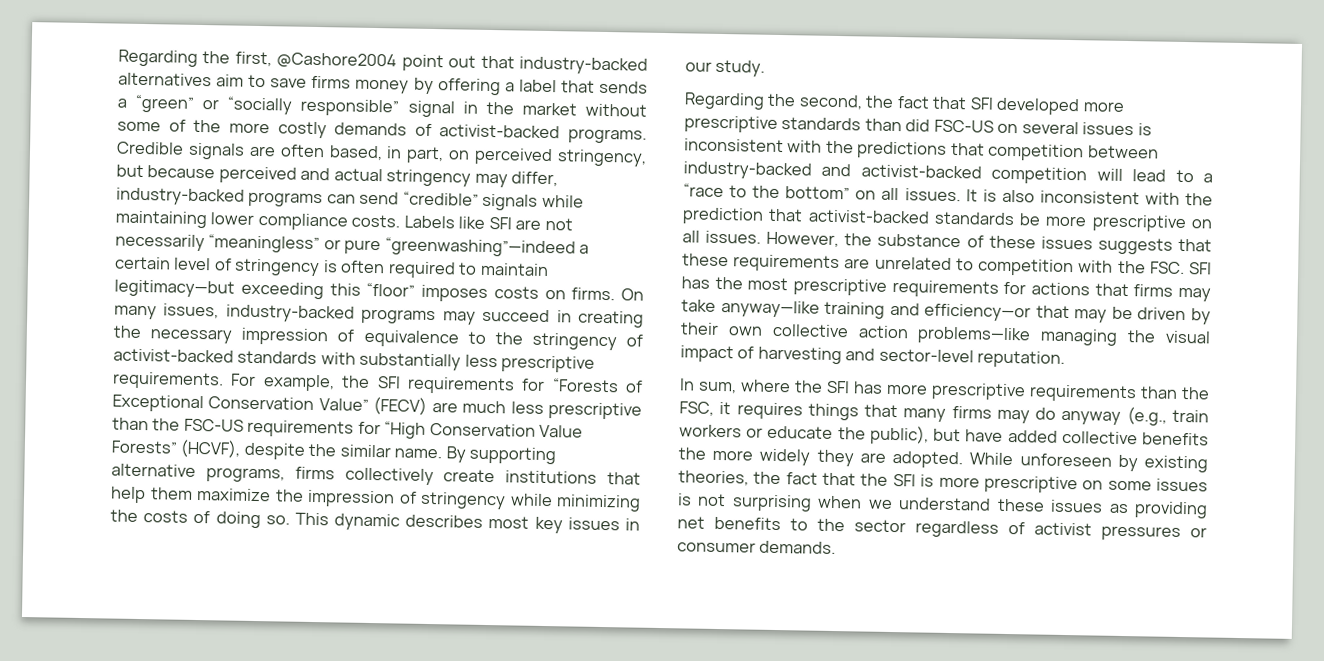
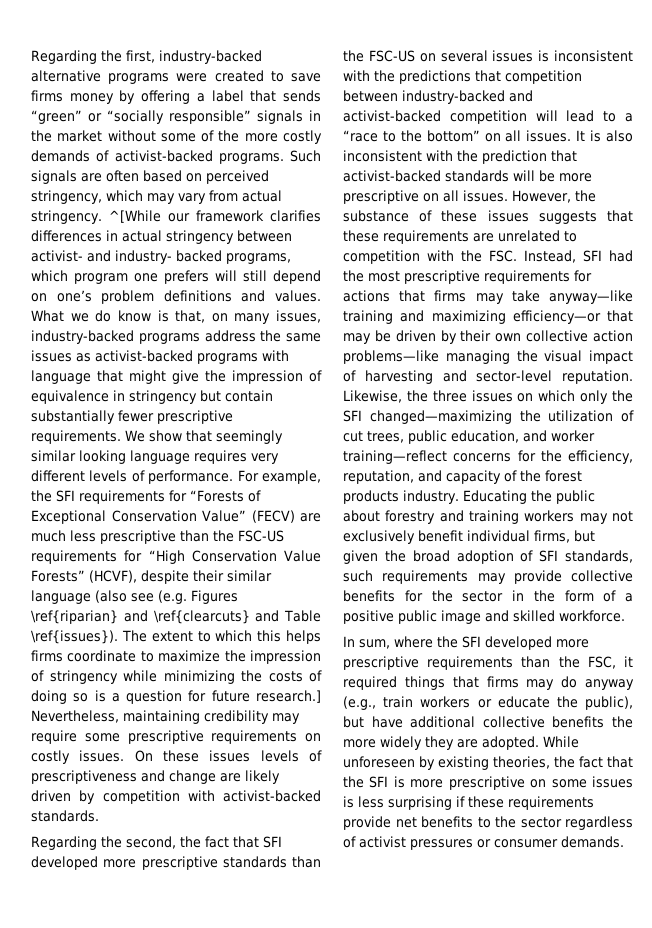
- Regarding the first, @Cashore2004 point out that industry-backed alternatives aim to save firms money by offering a label that sends a “green” or “socially responsible” signal in the market without some of the more costly demands of activist-backed programs.
+ Regarding the first, industry-backed alternative programs were created to save firms money by offering a label that sends “green” or “socially responsible” signals in the market without some of the more costly demands of activist-backed programs.
- Credible signals are often based, in part, on perceived stringency, but because perceived and actual stringency may differ, industry-backed programs can send “credible” signals while maintaining lower compliance costs. Labels like SFI are not necessarily “meaningless” or pure “greenwashing”—indeed a certain level of stringency is often required to maintain legitimacy—but exceeding this “floor” imposes costs on firms. On many issues, industry-backed programs may succeed in creating the necessary impression of equivalence to the stringency of activist-backed standards with substantially less prescriptive requirements.
+ Such signals are often based on perceived stringency, which may vary from actual stringency. ^[While our framework clarifies differences in actual stringency between activist- and industry- backed programs, which program one prefers will still depend on one’s problem definitions and values. What we do know is that, on many issues, industry-backed programs address the same issues as activist-backed programs with language that might give the impression of equivalence in stringency but contain substantially fewer prescriptive requirements. We show that seemingly similar looking language requires very different levels of performance.
- For example, the SFI requirements for “Forests of Exceptional Conservation Value” (FECV) are much less prescriptive than the FSC-US requirements for “High Conservation Value Forests” (HCVF), despite the similar name. By supporting alternative programs, firms collectively create institutions that help them maximize the impression of stringency while minimizing the costs of doing so. This dynamic describes most key issues in our study.
+ For example, the SFI requirements for “Forests of Exceptional Conservation Value” (FECV) are much less prescriptive than the FSC-US requirements for “High Conservation Value Forests” (HCVF), despite their similar language (also see (e.g. Figures \ref{riparian} and \ref{clearcuts} and Table \ref{issues}). The extent to which this helps firms coordinate to maximize the impression of stringency while minimizing the costs of doing so is a question for future research.] Nevertheless, maintaining credibility may require some prescriptive requirements on costly issues. On these issues levels of prescriptiveness and change are likely driven by competition with activist-backed standards.
- Regarding the second, the fact that SFI developed more prescriptive standards than did FSC-US on several issues is inconsistent with the predictions that competition between industry-backed and activist-backed competition will lead to a “race to the bottom” on all issues.
+ Regarding the second, the fact that SFI developed more prescriptive standards than the FSC-US on several issues is inconsistent with the predictions that competition between industry-backed and activist-backed competition will lead to a “race to the bottom” on all issues.
- It is also inconsistent with the prediction that activist-backed standards be more prescriptive on all issues.
+ It is also inconsistent with the prediction that activist-backed standards will be more prescriptive on all issues.
- However, the substance of these issues suggests that these requirements are unrelated to competition with the FSC. SFI has the most prescriptive requirements for actions that firms may take anyway—like training and efficiency—or that may be driven by their own collective action problems—like managing the visual impact of harvesting and sector-level reputation.
+ However, the substance of these issues suggests that these requirements are unrelated to competition with the FSC. Instead, SFI had the most prescriptive requirements for actions that firms may take anyway—like training and maximizing efficiency—or that may be driven by their own collective action problems—like managing the visual impact of harvesting and sector-level reputation. Likewise, the three issues on which only the SFI changed—maximizing the utilization of cut trees, public education, and worker training—reflect concerns for the efficiency, reputation, and capacity of the forest products industry. Educating the public about forestry and training workers may not exclusively benefit individual firms, but given the broad adoption of SFI standards, such requirements may provide collective benefits for the sector in the form of a positive public image and skilled workforce.
- In sum, where the SFI has more prescriptive requirements than the FSC, it requires things that many firms may do anyway (e.g., train workers or educate the public), but have added collective benefits the more widely they are adopted.
+ In sum, where the SFI developed more prescriptive requirements than the FSC, it required things that firms may do anyway (e.g., train workers or educate the public), but have additional collective benefits the more widely they are adopted.
- While unforeseen by existing theories, the fact that the SFI is more prescriptive on some issues is not surprising when we understand these issues as providing net benefits to the sector regardless of activist pressures or consumer demands.
+ While unforeseen by existing theories, the fact that the SFI is more prescriptive on some issues is less surprising if these requirements provide net benefits to the sector regardless of activist pressures or consumer demands.

